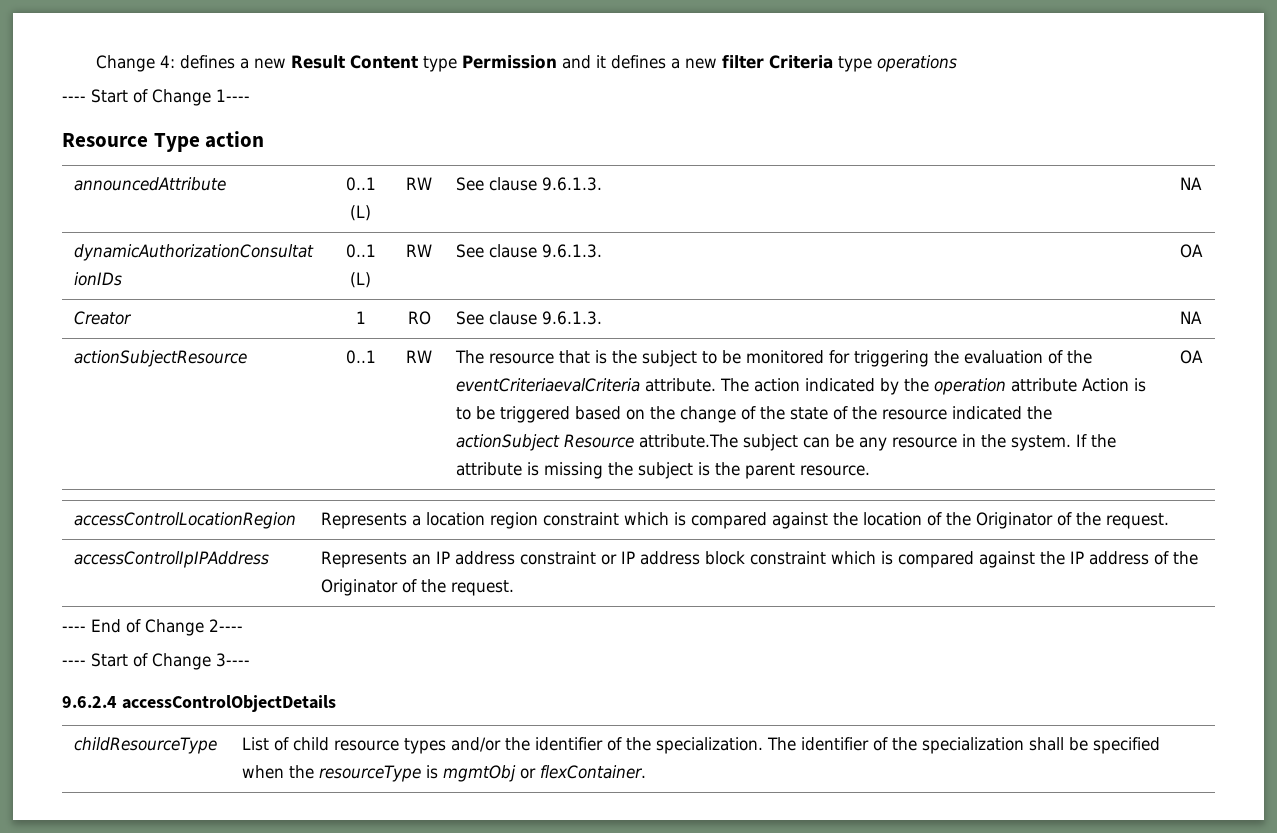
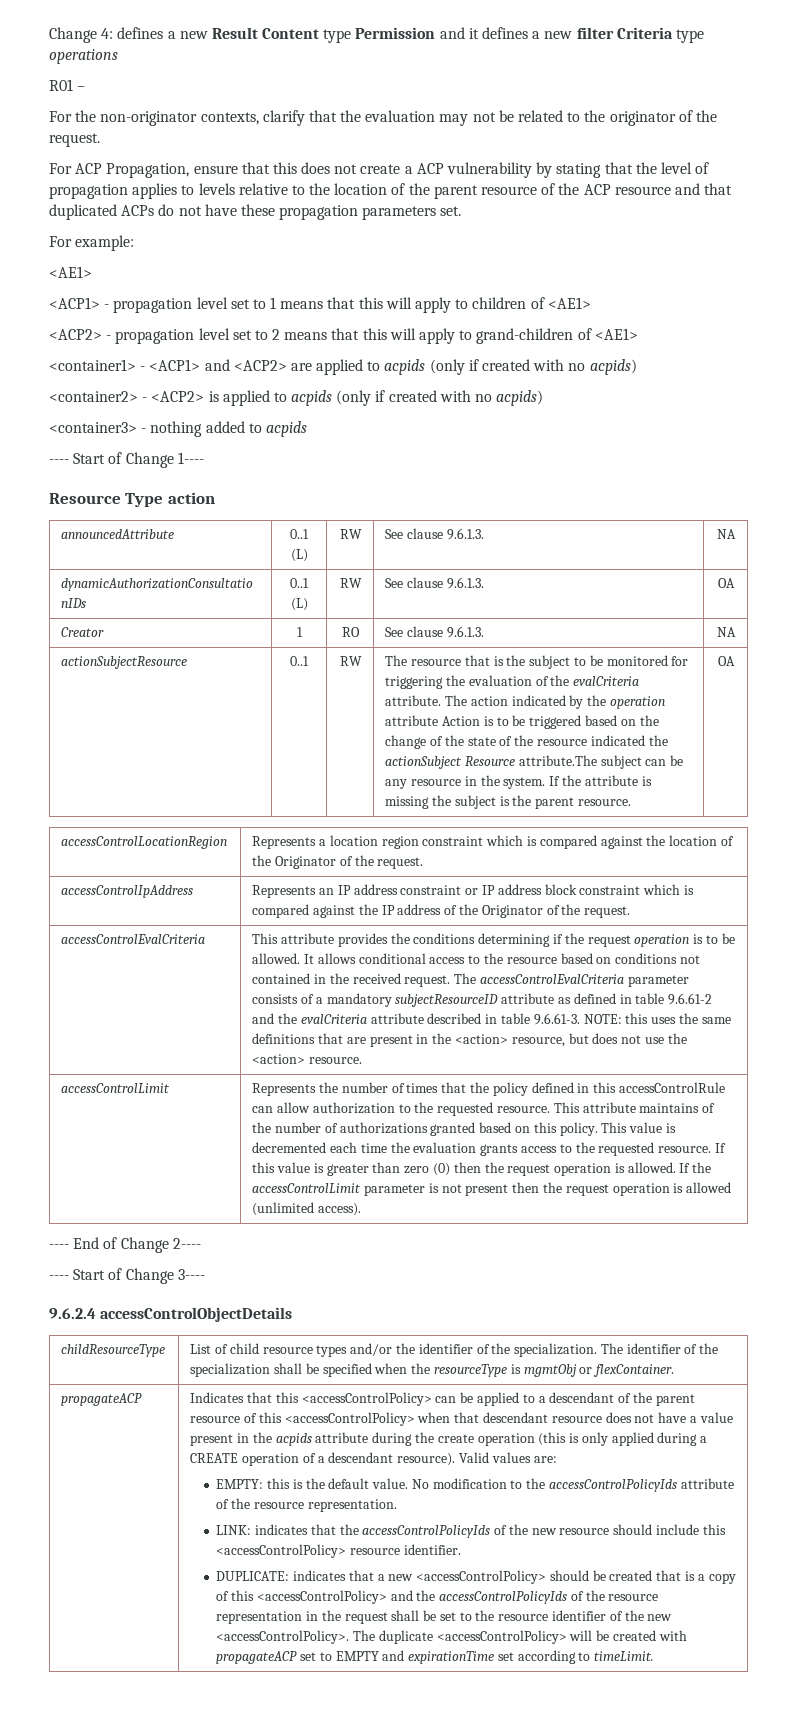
+ R01 –
+ For the non-originator contexts, clarify that the evaluation may not be related to the originator of the request.
+ For ACP Propagation, ensure that this does not create a ACP vulnerability by stating that the level of propagation applies to levels relative to the location of the parent resource of the ACP resource and that duplicated ACPs do not have these propagation parameters set.
+ For example:
+ <AE1>
+ <ACP1> - propagation level set to 1 means that this will apply to children of <AE1>
+ <ACP2> - propagation level set to 2 means that this will apply to grand-children of <AE1>
+ <container1> - <ACP1> and <ACP2> are applied to acpids (only if created with no acpids)
+ <container2> - <ACP2> is applied to acpids (only if created with no acpids)
+ <container3> - nothing added to acpids
- The resource that is the subject to be monitored for triggering the evaluation of the eventCriteriaevalCriteria attribute.
+ The resource that is the subject to be monitored for triggering the evaluation of the evalCriteria attribute.
- accessControlIpIPAddress | Represents an IP address constraint or IP address block constraint which is compared against the IP address of the Originator of the request.
+ accessControlIpAddress | Represents an IP address constraint or IP address block constraint which is compared against the IP address of the Originator of the request.
+ accessControlEvalCriteria | This attribute provides the conditions determining if the request operation is to be allowed. It allows conditional access to the resource based on conditions not contained in the received request. The accessControlEvalCriteria parameter consists of a mandatory subjectResourceID attribute as defined in table 9.6.61-2 and the evalCriteria attribute described in table 9.6.61-3. NOTE: this uses the same definitions that are present in the <action> resource, but does not use the <action> resource.
+ accessControlLimit | Represents the number of times that the policy defined in this accessControlRule can allow authorization to the requested resource. This attribute maintains of the number of authorizations granted based on this policy. This value is decremented each time the evaluation grants access to the requested resource. If this value is greater than zero (0) then the request operation is allowed. If the accessControlLimit parameter is not present then the request operation is allowed (unlimited access).
+ propagateACP | Indicates that this <accessControlPolicy> can be applied to a descendant of the parent resource of this <accessControlPolicy> when that descendant resource does not have a value present in the acpids attribute during the create operation (this is only applied during a CREATE operation of a descendant resource). Valid values are:
+ EMPTY: this is the default value. No modification to the accessControlPolicyIds attribute of the resource representation.
+ LINK: indicates that the accessControlPolicyIds of the new resource should include this <accessControlPolicy> resource identifier.
+ DUPLICATE: indicates that a new <accessControlPolicy> should be created that is a copy of this <accessControlPolicy> and the accessControlPolicyIds of the resource representation in the request shall be set to the resource identifier of the new <accessControlPolicy>. The duplicate <accessControlPolicy> will be created with propagateACP set to EMPTY and expirationTime set according to timeLimit.

